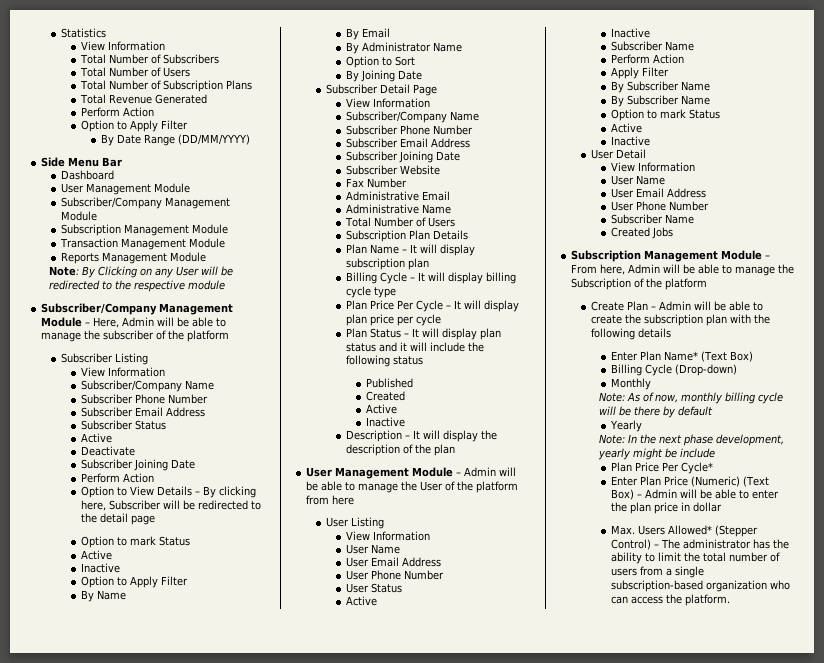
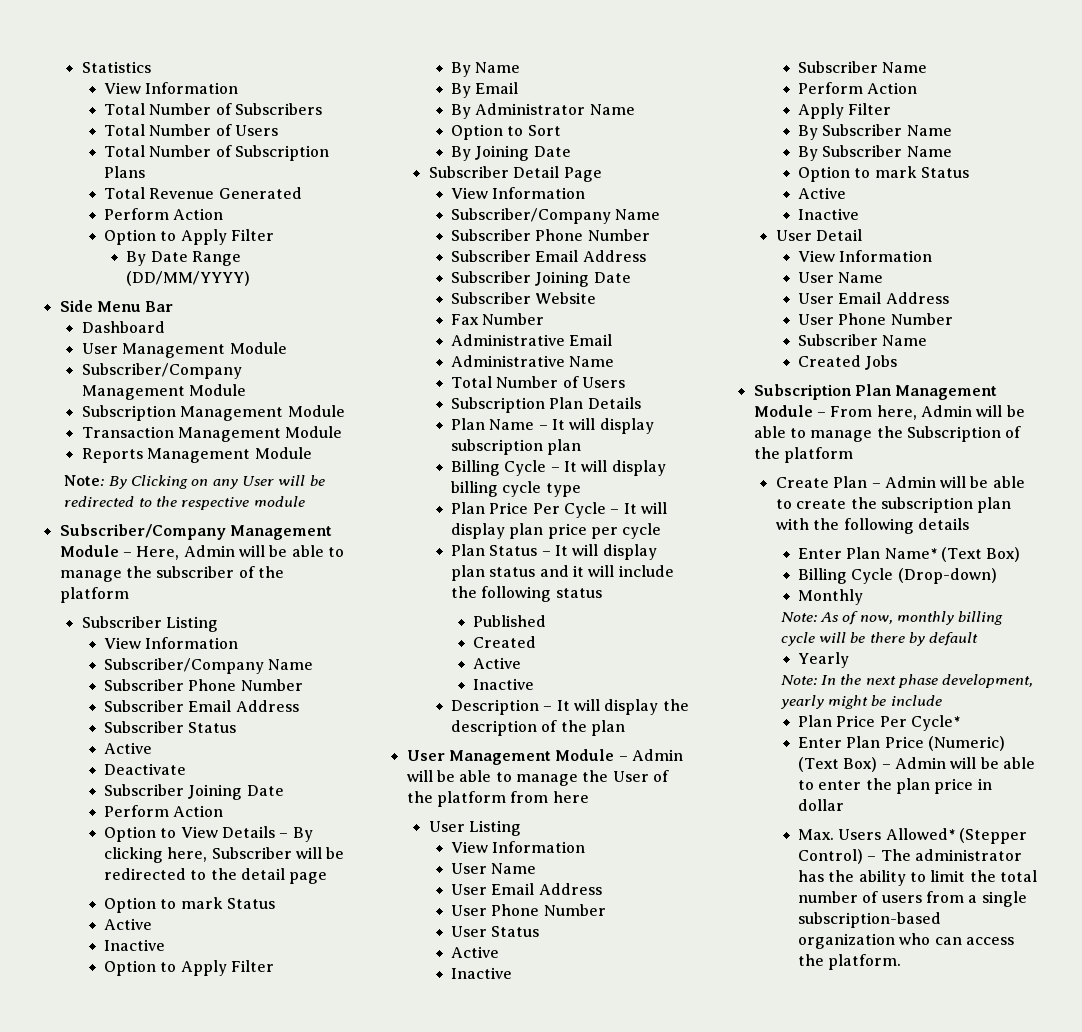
- Subscription Management Module – From here, Admin will be able to manage the Subscription of the platform
+ Subscription Plan Management Module – From here, Admin will be able to manage the Subscription of the platform

